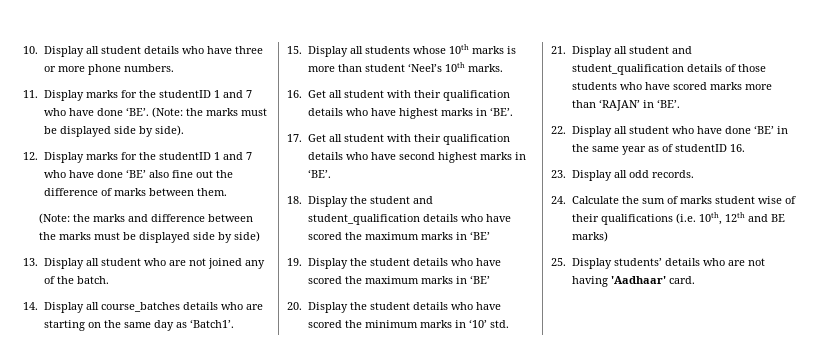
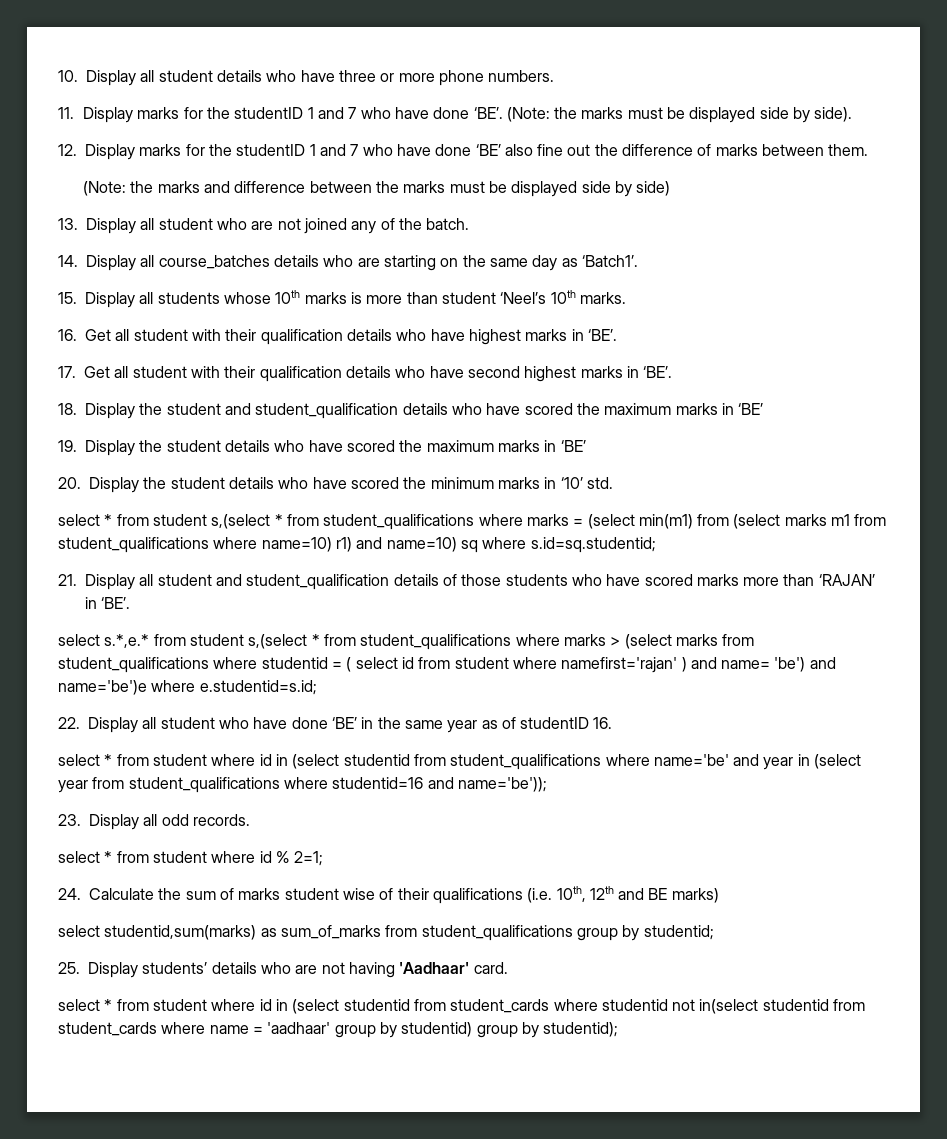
+ select * from student s,(select * from student_qualifications where marks = (select min(m1) from (select marks m1 from student_qualifications where name=10) r1) and name=10) sq where s.id=sq.studentid;
+ select s.*,e.* from student s,(select * from student_qualifications where marks > (select marks from student_qualifications where studentid = ( select id from student where namefirst='rajan' ) and name= 'be') and name='be')e where e.studentid=s.id;
+ select * from student where id in (select studentid from student_qualifications where name='be' and year in (select year from student_qualifications where studentid=16 and name='be'));
+ select * from student where id % 2=1;
+ select studentid,sum(marks) as sum_of_marks from student_qualifications group by studentid;
+ select * from student where id in (select studentid from student_cards where studentid not in(select studentid from student_cards where name = 'aadhaar' group by studentid) group by studentid);

